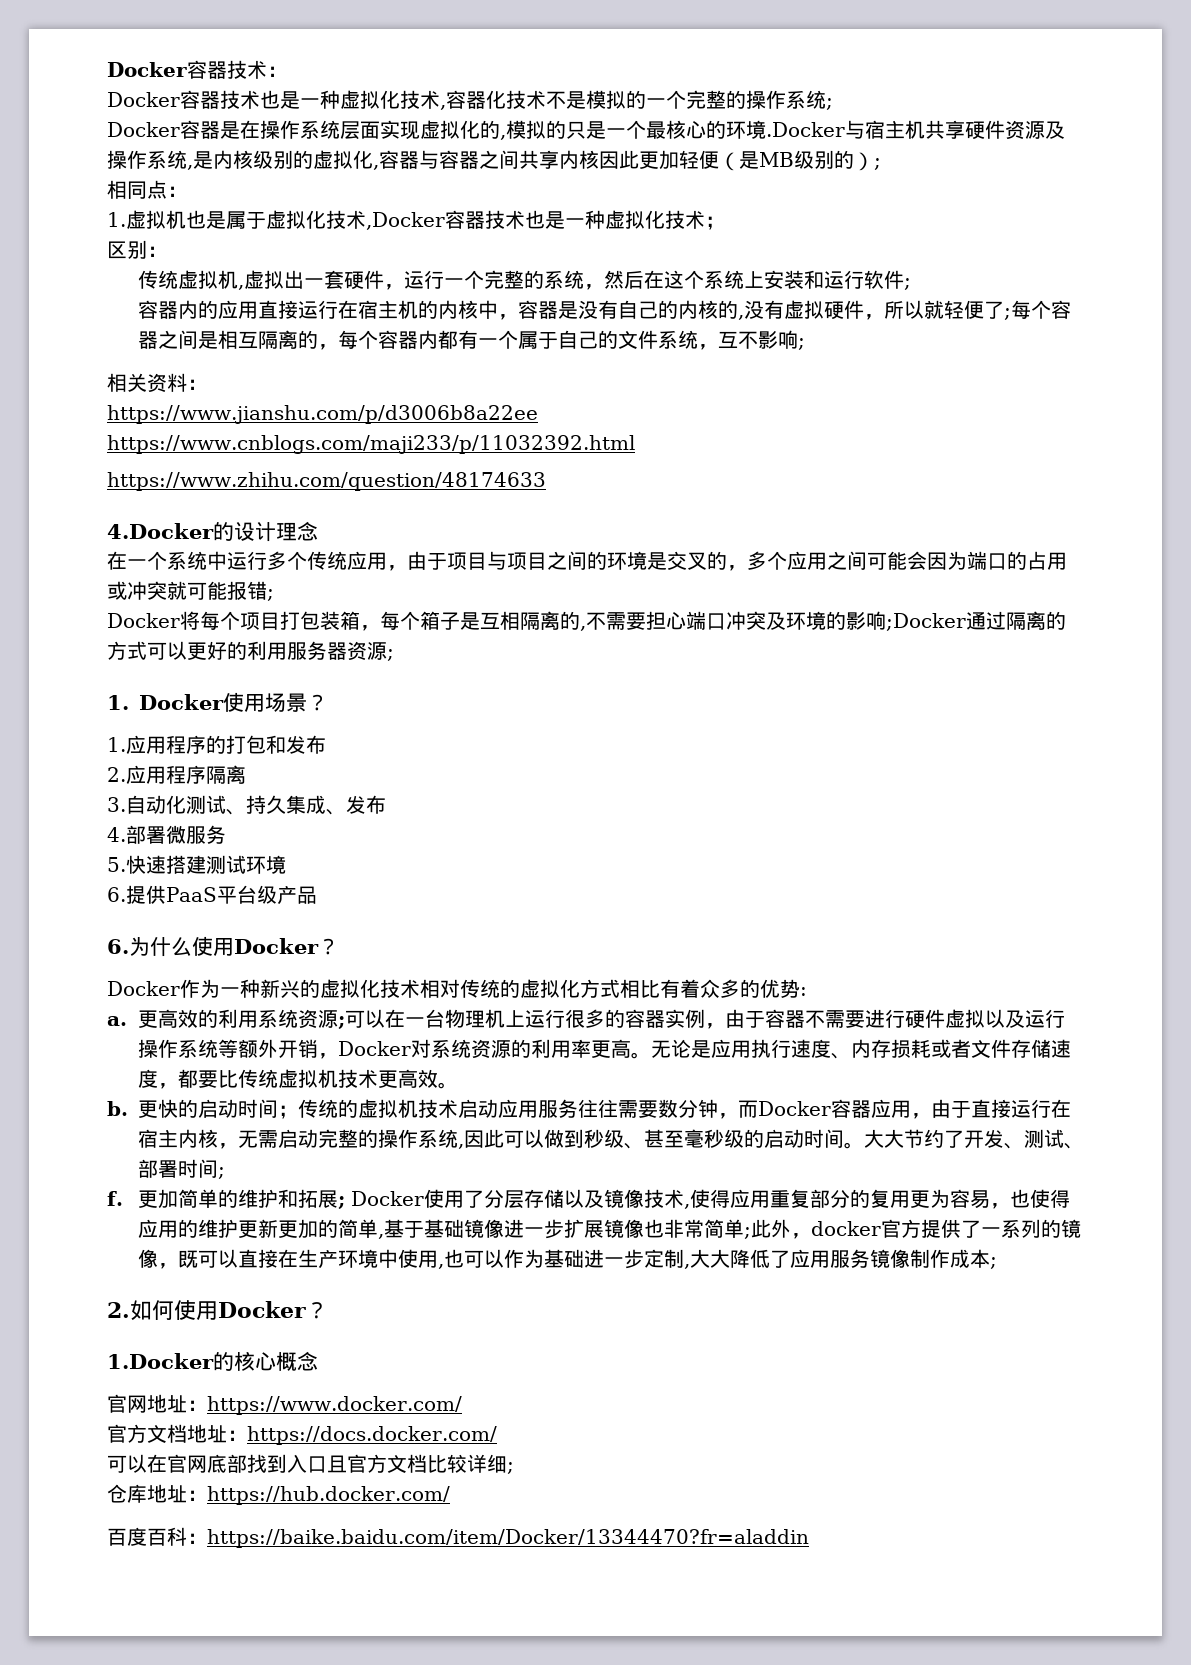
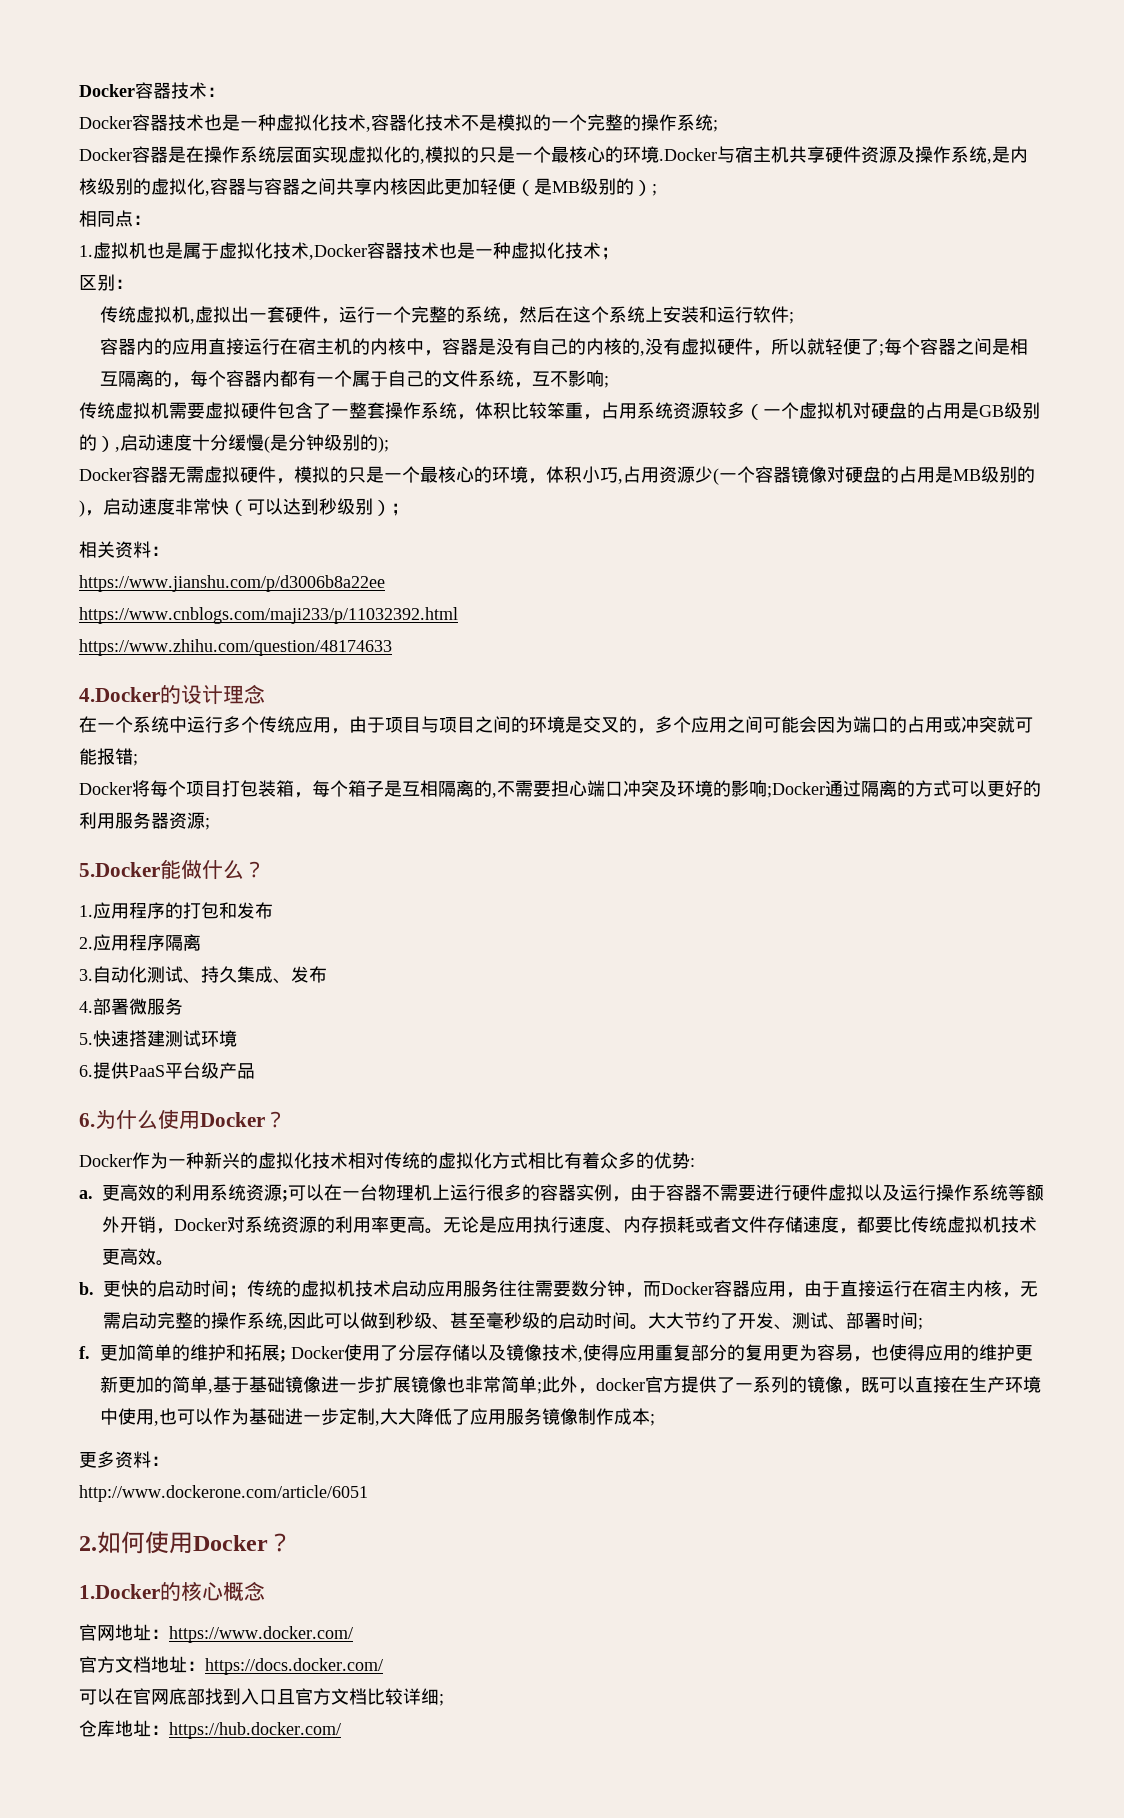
+ 传统虚拟机需要虚拟硬件包含了一整套操作系统，体积比较笨重，占用系统资源较多（一个虚拟机对硬盘的占用是GB级别的）,启动速度十分缓慢(是分钟级别的);
+ Docker容器无需虚拟硬件，模拟的只是一个最核心的环境，体积小巧,占用资源少(一个容器镜像对硬盘的占用是MB级别的)，启动速度非常快（可以达到秒级别）；
- 1. Docker使用场景？
+ 5.Docker能做什么？
+ 更多资料：
+ http://www.dockerone.com/article/6051
- 百度百科：https://baike.baidu.com/item/Docker/13344470?fr=aladdin

